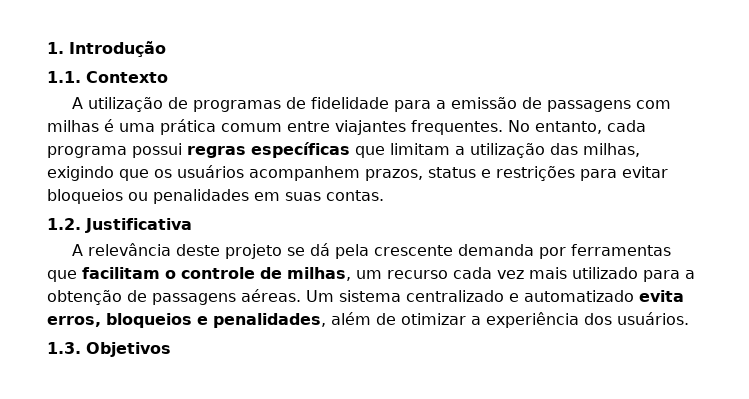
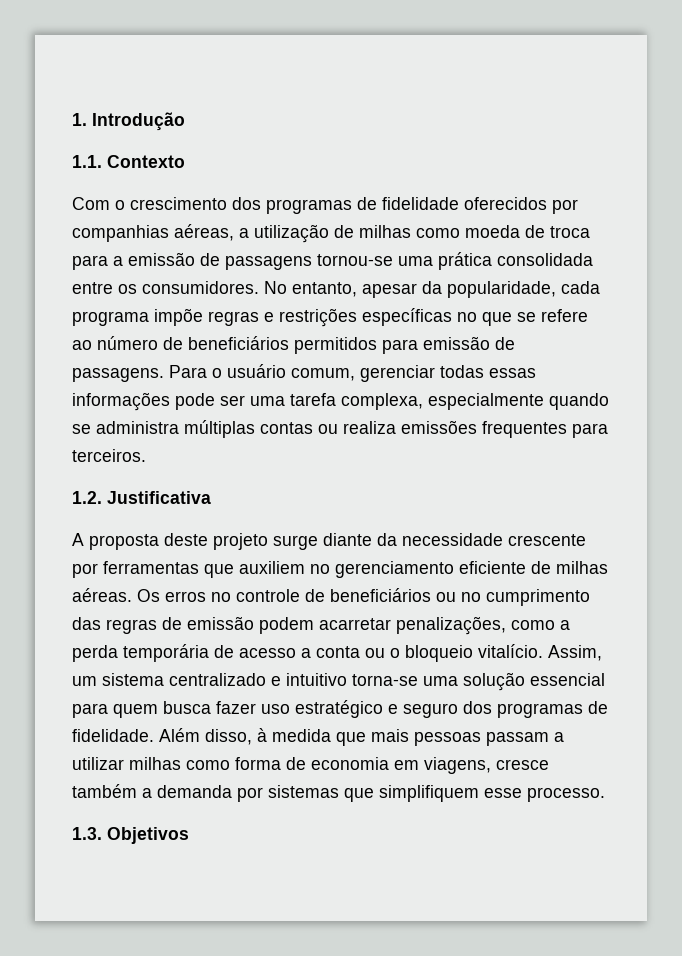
- A utilização de programas de fidelidade para a emissão de passagens com milhas é uma prática comum entre viajantes frequentes. No entanto, cada programa possui regras específicas que limitam a utilização das milhas, exigindo que os usuários acompanhem prazos, status e restrições para evitar bloqueios ou penalidades em suas contas.
+ Com o crescimento dos programas de fidelidade oferecidos por companhias aéreas, a utilização de milhas como moeda de troca para a emissão de passagens tornou-se uma prática consolidada entre os consumidores. No entanto, apesar da popularidade, cada programa impõe regras e restrições específicas no que se refere ao número de beneficiários permitidos para emissão de passagens. Para o usuário comum, gerenciar todas essas informações pode ser uma tarefa complexa, especialmente quando se administra múltiplas contas ou realiza emissões frequentes para terceiros.
- A relevância deste projeto se dá pela crescente demanda por ferramentas que facilitam o controle de milhas, um recurso cada vez mais utilizado para a obtenção de passagens aéreas. Um sistema centralizado e automatizado evita erros, bloqueios e penalidades, além de otimizar a experiência dos usuários.
+ A proposta deste projeto surge diante da necessidade crescente por ferramentas que auxiliem no gerenciamento eficiente de milhas aéreas. Os erros no controle de beneficiários ou no cumprimento das regras de emissão podem acarretar penalizações, como a perda temporária de acesso a conta ou o bloqueio vitalício. Assim, um sistema centralizado e intuitivo torna-se uma solução essencial para quem busca fazer uso estratégico e seguro dos programas de fidelidade. Além disso, à medida que mais pessoas passam a utilizar milhas como forma de economia em viagens, cresce também a demanda por sistemas que simplifiquem esse processo.

